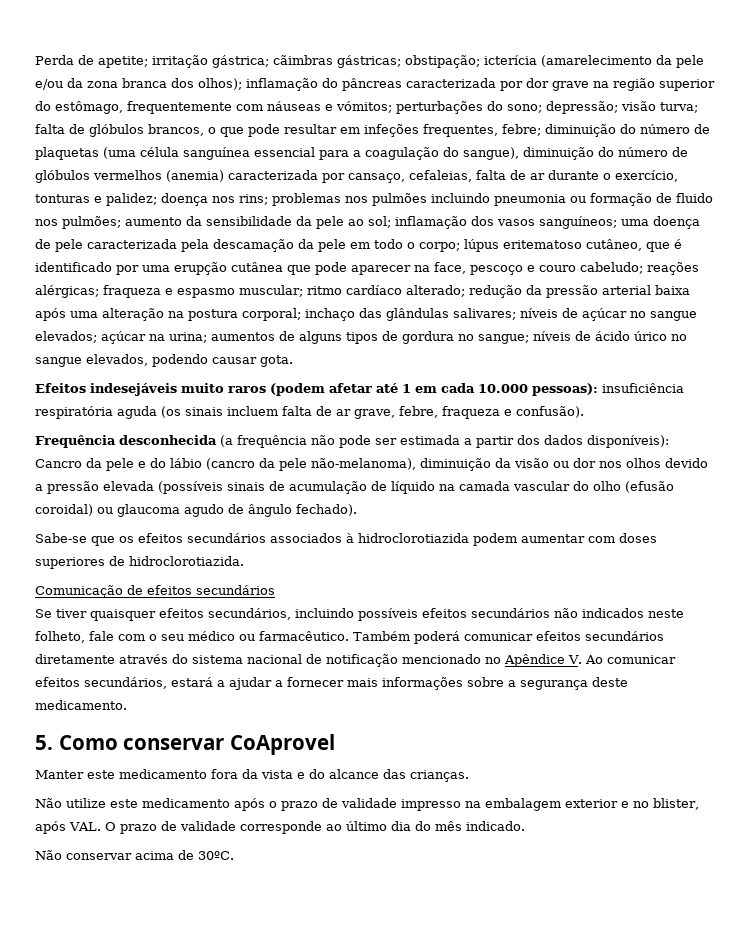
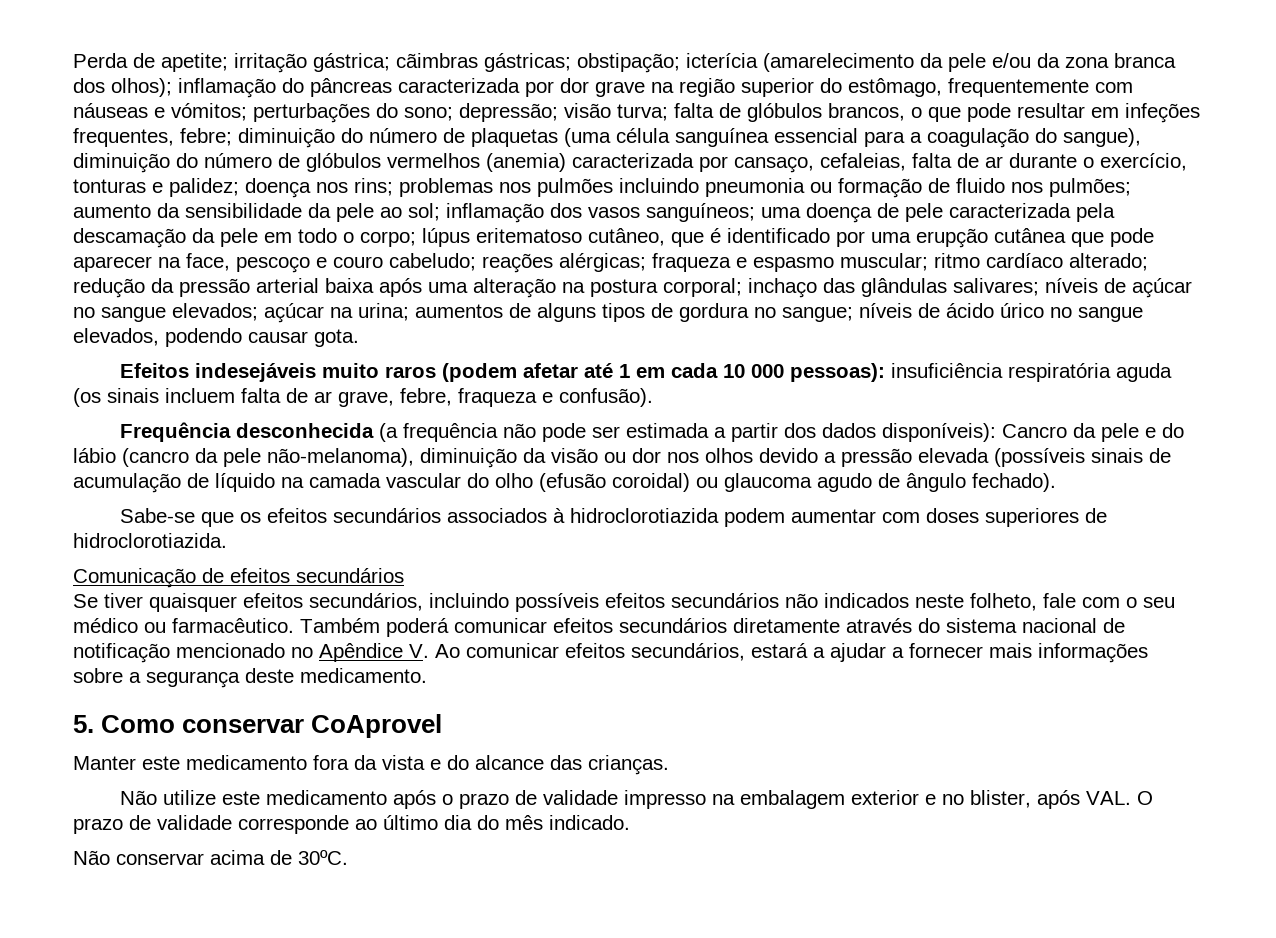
- Efeitos indesejáveis muito raros (podem afetar até 1 em cada 10.000 pessoas): insuficiência respiratória aguda (os sinais incluem falta de ar grave, febre, fraqueza e confusão).
+ Efeitos indesejáveis muito raros (podem afetar até 1 em cada 10 000 pessoas): insuficiência respiratória aguda (os sinais incluem falta de ar grave, febre, fraqueza e confusão).

